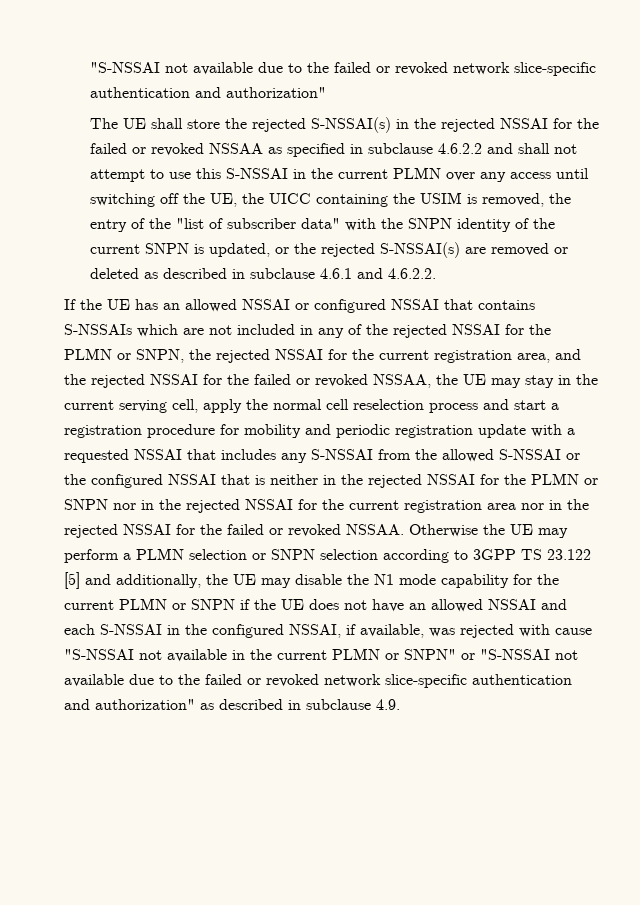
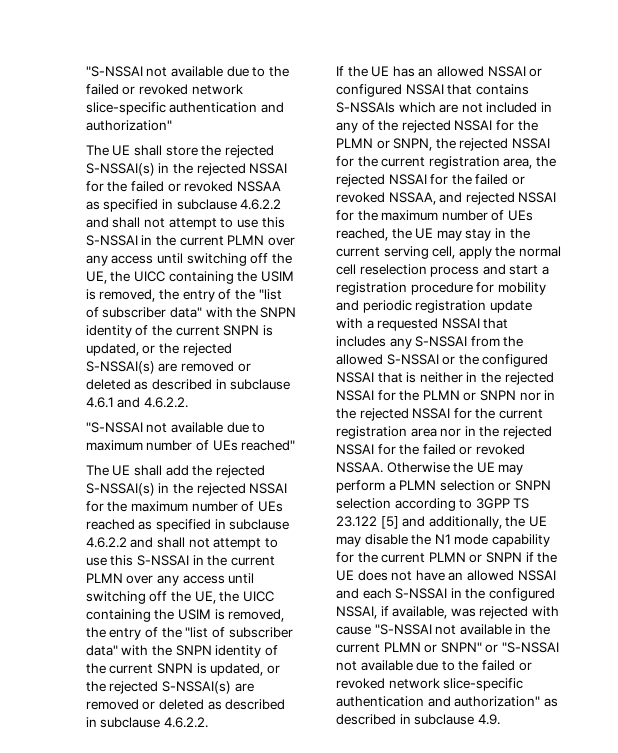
+ "S-NSSAI not available due to maximum number of UEs reached"
+ The UE shall add the rejected S-NSSAI(s) in the rejected NSSAI for the maximum number of UEs reached as specified in subclause 4.6.2.2 and shall not attempt to use this S-NSSAI in the current PLMN over any access until switching off the UE, the UICC containing the USIM is removed, the entry of the "list of subscriber data" with the SNPN identity of the current SNPN is updated, or the rejected S-NSSAI(s) are removed or deleted as described in subclause 4.6.2.2.
- If the UE has an allowed NSSAI or configured NSSAI that contains S-NSSAIs which are not included in any of the rejected NSSAI for the PLMN or SNPN, the rejected NSSAI for the current registration area, and the rejected NSSAI for the failed or revoked NSSAA, the UE may stay in the current serving cell, apply the normal cell reselection process and start a registration procedure for mobility and periodic registration update with a requested NSSAI that includes any S-NSSAI from the allowed S-NSSAI or the configured NSSAI that is neither in the rejected NSSAI for the PLMN or SNPN nor in the rejected NSSAI for the current registration area nor in the rejected NSSAI for the failed or revoked NSSAA.
+ If the UE has an allowed NSSAI or configured NSSAI that contains S-NSSAIs which are not included in any of the rejected NSSAI for the PLMN or SNPN, the rejected NSSAI for the current registration area, the rejected NSSAI for the failed or revoked NSSAA, and rejected NSSAI for the maximum number of UEs reached, the UE may stay in the current serving cell, apply the normal cell reselection process and start a registration procedure for mobility and periodic registration update with a requested NSSAI that includes any S-NSSAI from the allowed S-NSSAI or the configured NSSAI that is neither in the rejected NSSAI for the PLMN or SNPN nor in the rejected NSSAI for the current registration area nor in the rejected NSSAI for the failed or revoked NSSAA.

